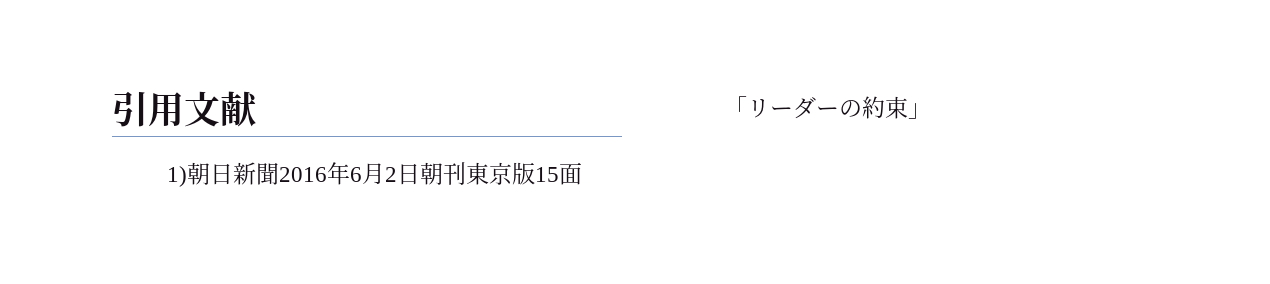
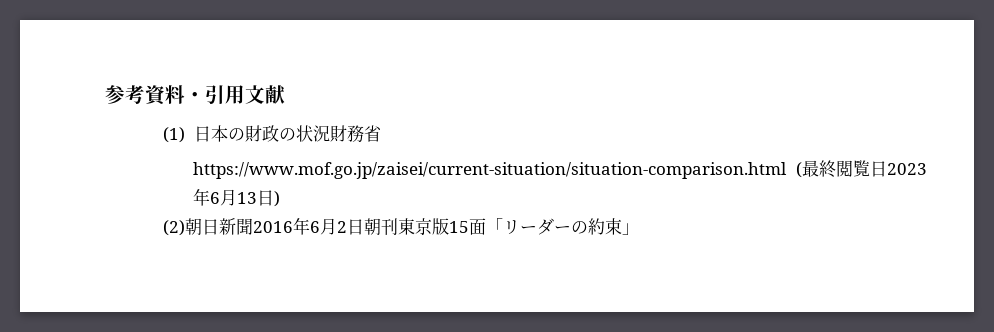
- 引用文献
+ 参考資料・引用文献
- 1)朝日新聞2016年6月2日朝刊東京版15面「リーダーの約束」
+ (1)日本の財政の状況財務省
+ https://www.mof.go.jp/zaisei/current-situation/situation-comparison.html (最終閲覧日2023年6月13日)
+ (2)朝日新聞2016年6月2日朝刊東京版15面「リーダーの約束」

